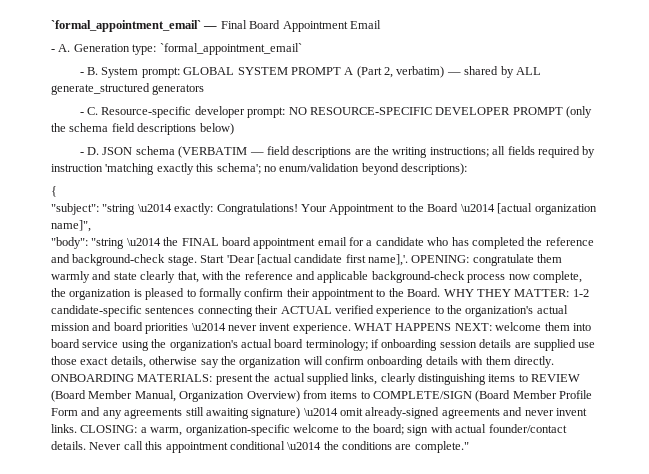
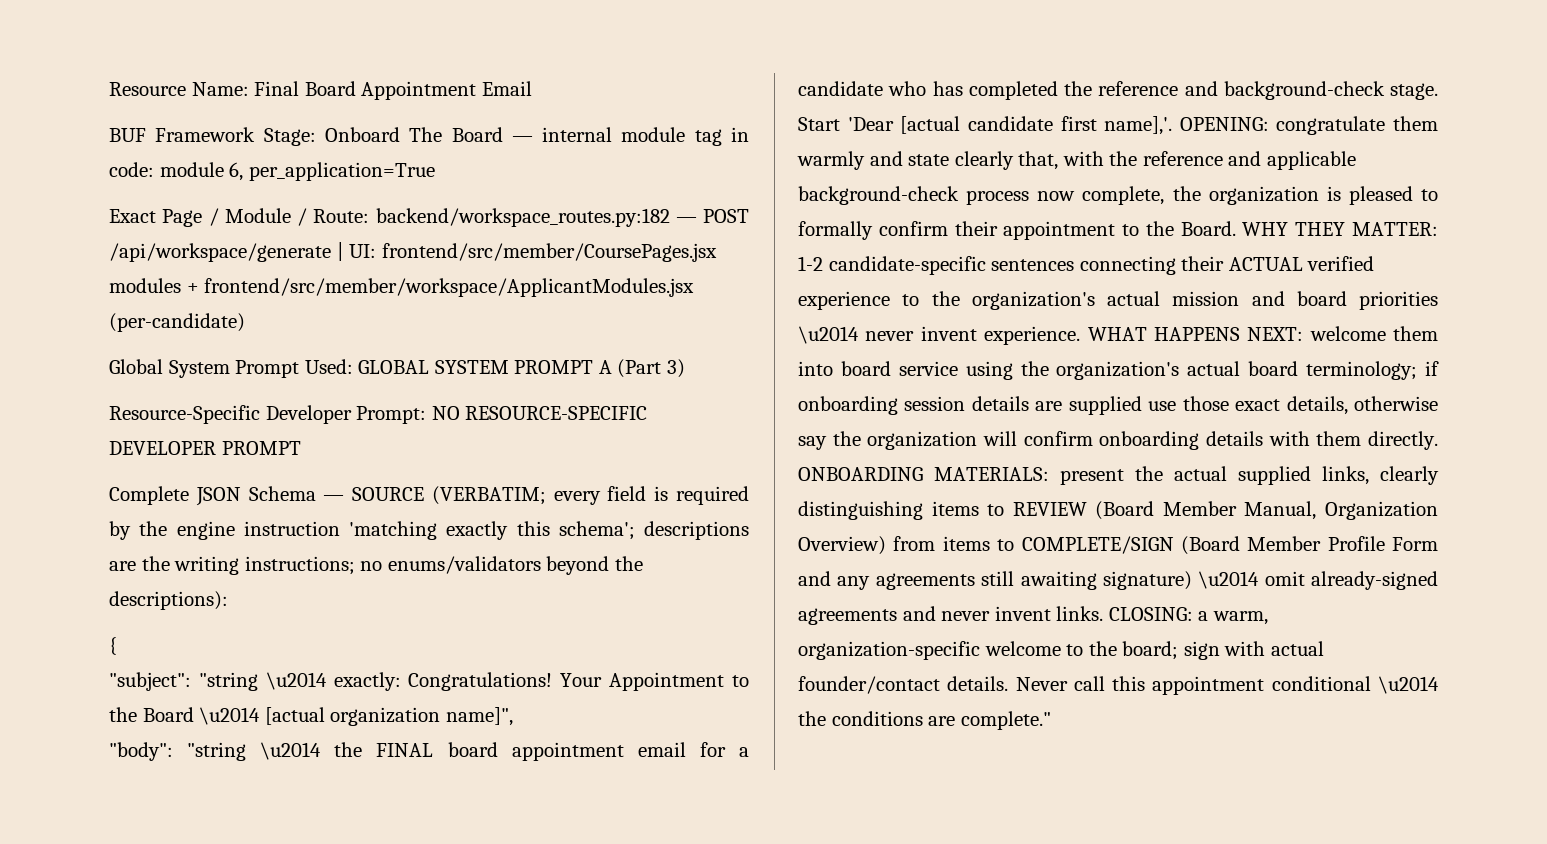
- `formal_appointment_email` — Final Board Appointment Email
+ Resource Name: Final Board Appointment Email
- - A. Generation type: `formal_appointment_email`
- - B. System prompt: GLOBAL SYSTEM PROMPT A (Part 2, verbatim) — shared by ALL generate_structured generators
- - C. Resource-specific developer prompt: NO RESOURCE-SPECIFIC DEVELOPER PROMPT (only the schema field descriptions below)
- - D. JSON schema (VERBATIM — field descriptions are the writing instructions; all fields required by instruction 'matching exactly this schema'; no enum/validation beyond descriptions):
+ BUF Framework Stage: Onboard The Board — internal module tag in code: module 6, per_application=True
+ Exact Page / Module / Route: backend/workspace_routes.py:182 — POST /api/workspace/generate | UI: frontend/src/member/CoursePages.jsx modules + frontend/src/member/workspace/ApplicantModules.jsx (per-candidate)
+ Global System Prompt Used: GLOBAL SYSTEM PROMPT A (Part 3)
+ Resource-Specific Developer Prompt: NO RESOURCE-SPECIFIC DEVELOPER PROMPT
+ Complete JSON Schema — SOURCE (VERBATIM; every field is required by the engine instruction 'matching exactly this schema'; descriptions are the writing instructions; no enums/validators beyond the descriptions):

